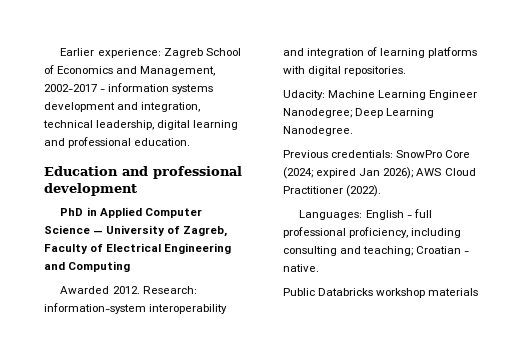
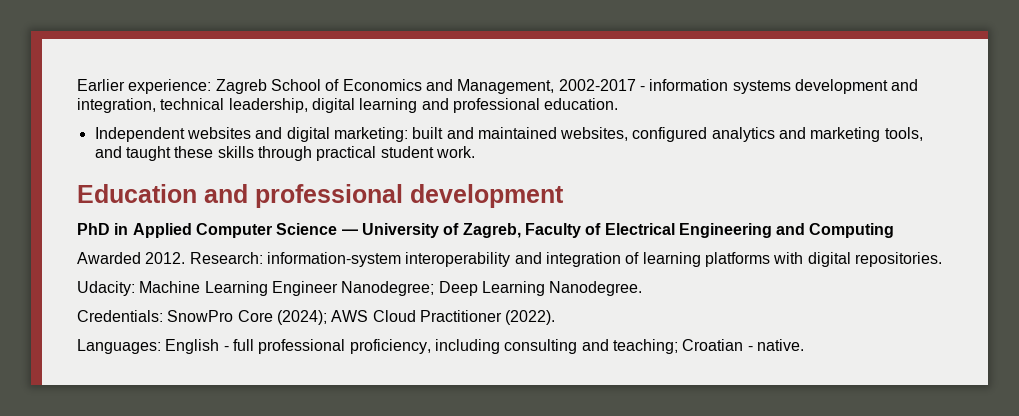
+ Independent websites and digital marketing: built and maintained websites, configured analytics and marketing tools, and taught these skills through practical student work.
- Previous credentials: SnowPro Core (2024; expired Jan 2026); AWS Cloud Practitioner (2022).
+ Credentials: SnowPro Core (2024); AWS Cloud Practitioner (2022).
- Public Databricks workshop materials

